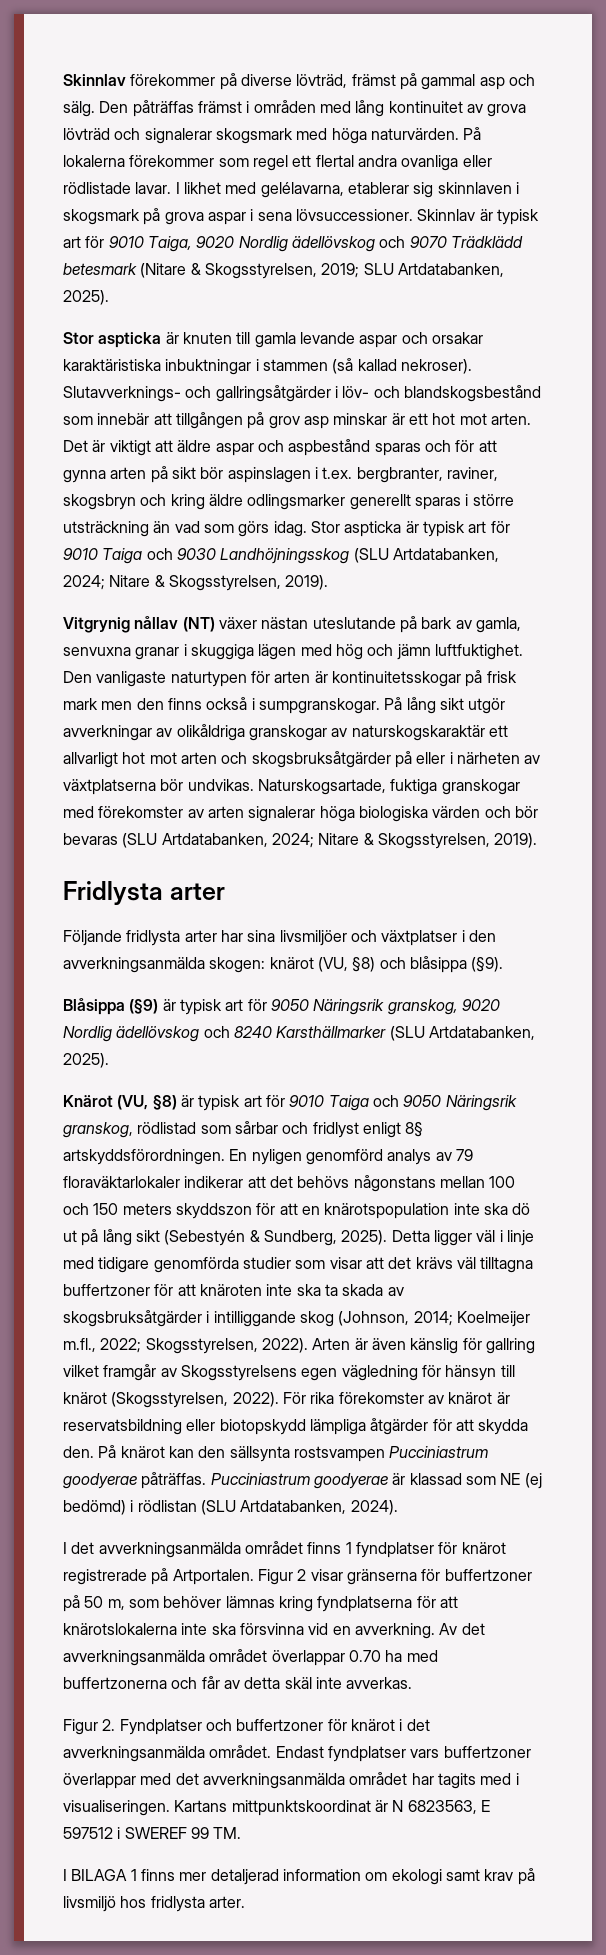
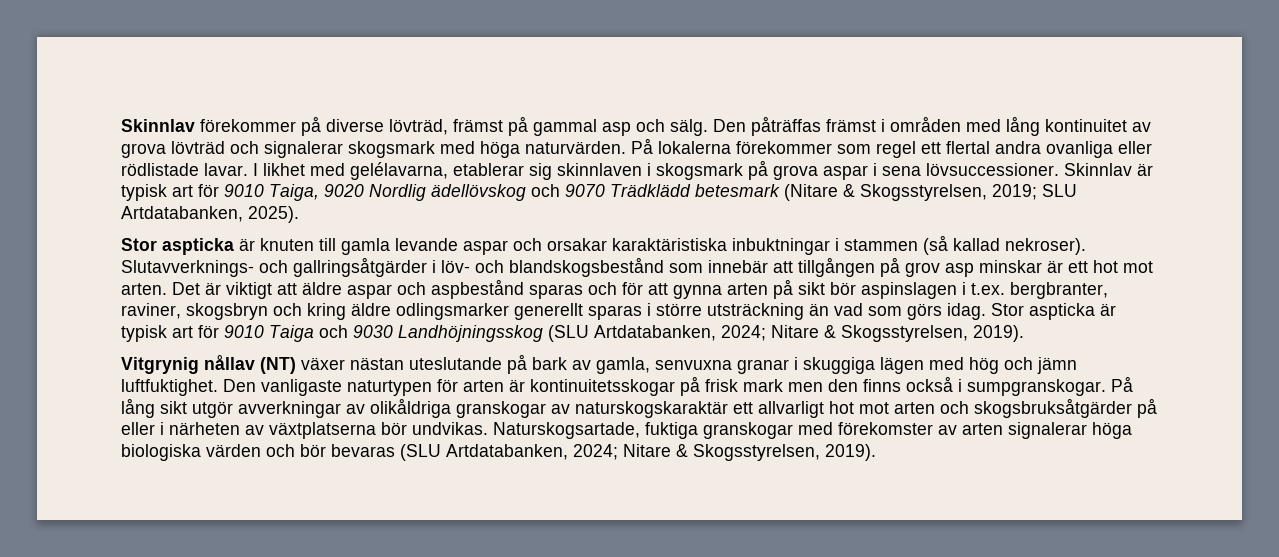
- Fridlysta arter
- Följande fridlysta arter har sina livsmiljöer och växtplatser i den avverkningsanmälda skogen: knärot (VU, §8) och blåsippa (§9).
- Blåsippa (§9) är typisk art för 9050 Näringsrik granskog, 9020 Nordlig ädellövskog och 8240 Karsthällmarker (SLU Artdatabanken, 2025).
- Knärot (VU, §8) är typisk art för 9010 Taiga och 9050 Näringsrik granskog, rödlistad som sårbar och fridlyst enligt 8§ artskyddsförordningen. En nyligen genomförd analys av 79 floraväktarlokaler indikerar att det behövs någonstans mellan 100 och 150 meters skyddszon för att en knärotspopulation inte ska dö ut på lång sikt (Sebestyén & Sundberg, 2025). Detta ligger väl i linje med tidigare genomförda studier som visar att det krävs väl tilltagna buffertzoner för att knäroten inte ska ta skada av skogsbruksåtgärder i intilliggande skog (Johnson, 2014; Koelmeijer m.fl., 2022; Skogsstyrelsen, 2022). Arten är även känslig för gallring vilket framgår av Skogsstyrelsens egen vägledning för hänsyn till knärot (Skogsstyrelsen, 2022). För rika förekomster av knärot är reservatsbildning eller biotopskydd lämpliga åtgärder för att skydda den. På knärot kan den sällsynta rostsvampen Pucciniastrum goodyerae påträffas. Pucciniastrum goodyerae är klassad som NE (ej bedömd) i rödlistan (SLU Artdatabanken, 2024).
- I det avverkningsanmälda området finns 1 fyndplatser för knärot registrerade på Artportalen. Figur 2 visar gränserna för buffertzoner på 50 m, som behöver lämnas kring fyndplatserna för att knärotslokalerna inte ska försvinna vid en avverkning. Av det avverkningsanmälda området överlappar 0.70 ha med buffertzonerna och får av detta skäl inte avverkas.
- Figur 2. Fyndplatser och buffertzoner för knärot i det avverkningsanmälda området. Endast fyndplatser vars buffertzoner överlappar med det avverkningsanmälda området har tagits med i visualiseringen. Kartans mittpunktskoordinat är N 6823563, E 597512 i SWEREF 99 TM.
- I BILAGA 1 finns mer detaljerad information om ekologi samt krav på livsmiljö hos fridlysta arter.

